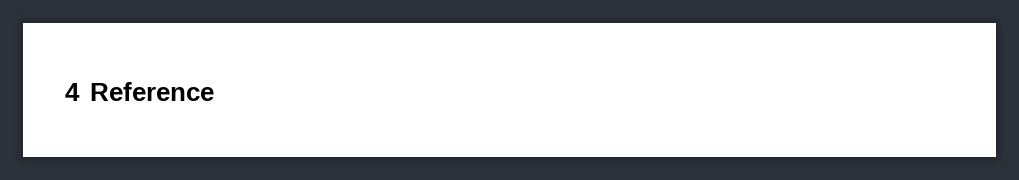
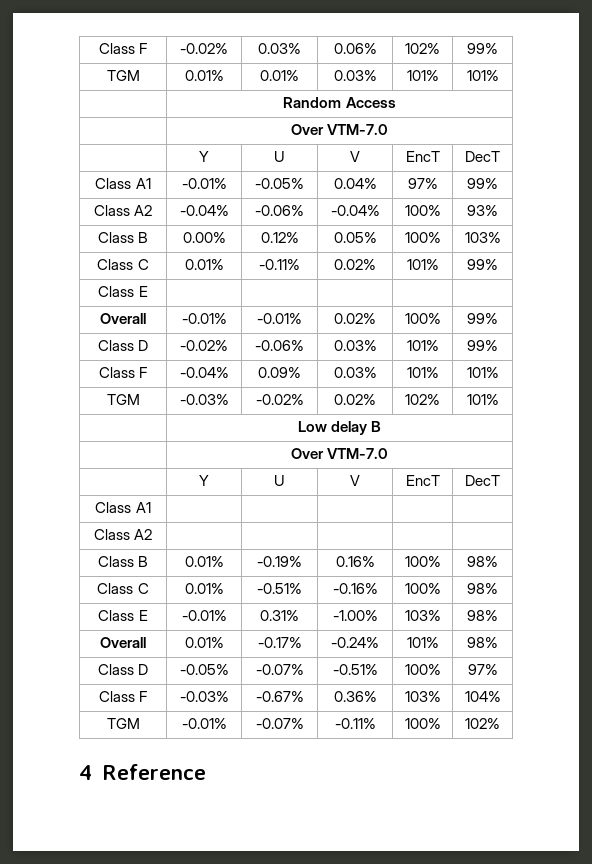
+ Class F | -0.02% | 0.03% | 0.06% | 102% | 99%
+ TGM | 0.01% | 0.01% | 0.03% | 101% | 101%
+ | Random Access
+ | Over VTM-7.0
+ | Y | U | V | EncT | DecT
+ Class A1 | -0.01% | -0.05% | 0.04% | 97% | 99%
+ Class A2 | -0.04% | -0.06% | -0.04% | 100% | 93%
+ Class B | 0.00% | 0.12% | 0.05% | 100% | 103%
+ Class C | 0.01% | -0.11% | 0.02% | 101% | 99%
+ Class E | | | | |
+ Overall | -0.01% | -0.01% | 0.02% | 100% | 99%
+ Class D | -0.02% | -0.06% | 0.03% | 101% | 99%
+ Class F | -0.04% | 0.09% | 0.03% | 101% | 101%
+ TGM | -0.03% | -0.02% | 0.02% | 102% | 101%
+ | Low delay B
+ | Over VTM-7.0
+ | Y | U | V | EncT | DecT
+ Class A1 | | | | |
+ Class A2 | | | | |
+ Class B | 0.01% | -0.19% | 0.16% | 100% | 98%
+ Class C | 0.01% | -0.51% | -0.16% | 100% | 98%
+ Class E | -0.01% | 0.31% | -1.00% | 103% | 98%
+ Overall | 0.01% | -0.17% | -0.24% | 101% | 98%
+ Class D | -0.05% | -0.07% | -0.51% | 100% | 97%
+ Class F | -0.03% | -0.67% | 0.36% | 103% | 104%
+ TGM | -0.01% | -0.07% | -0.11% | 100% | 102%

